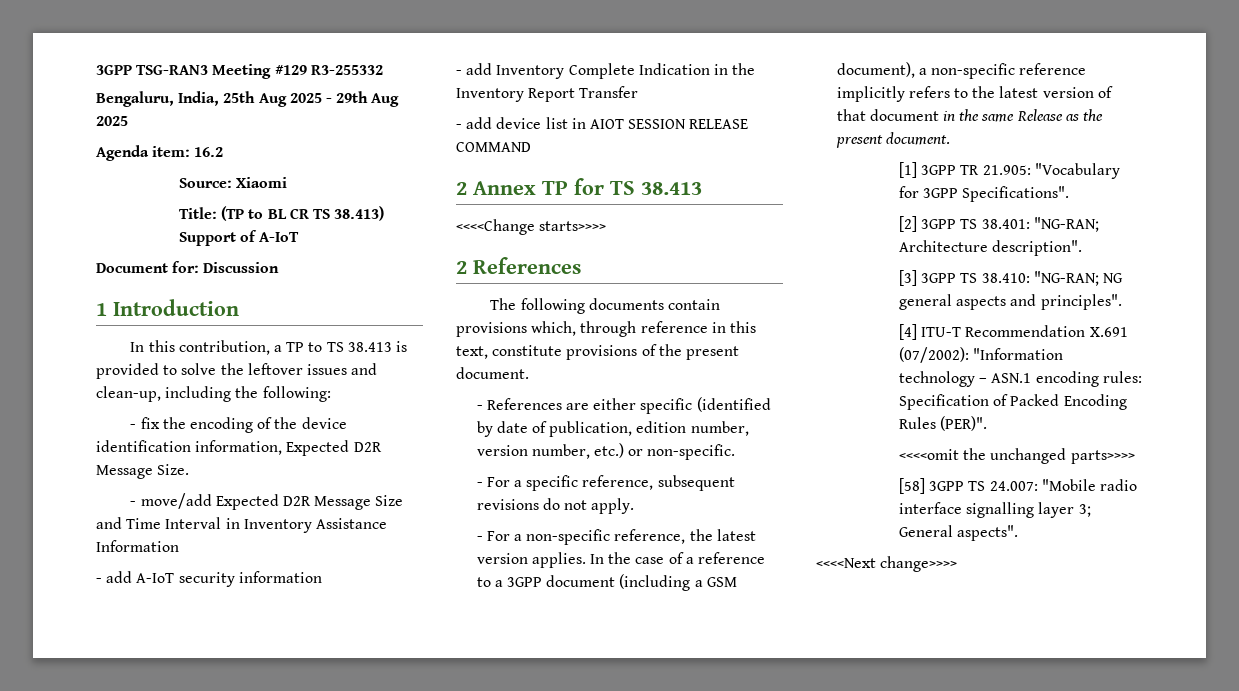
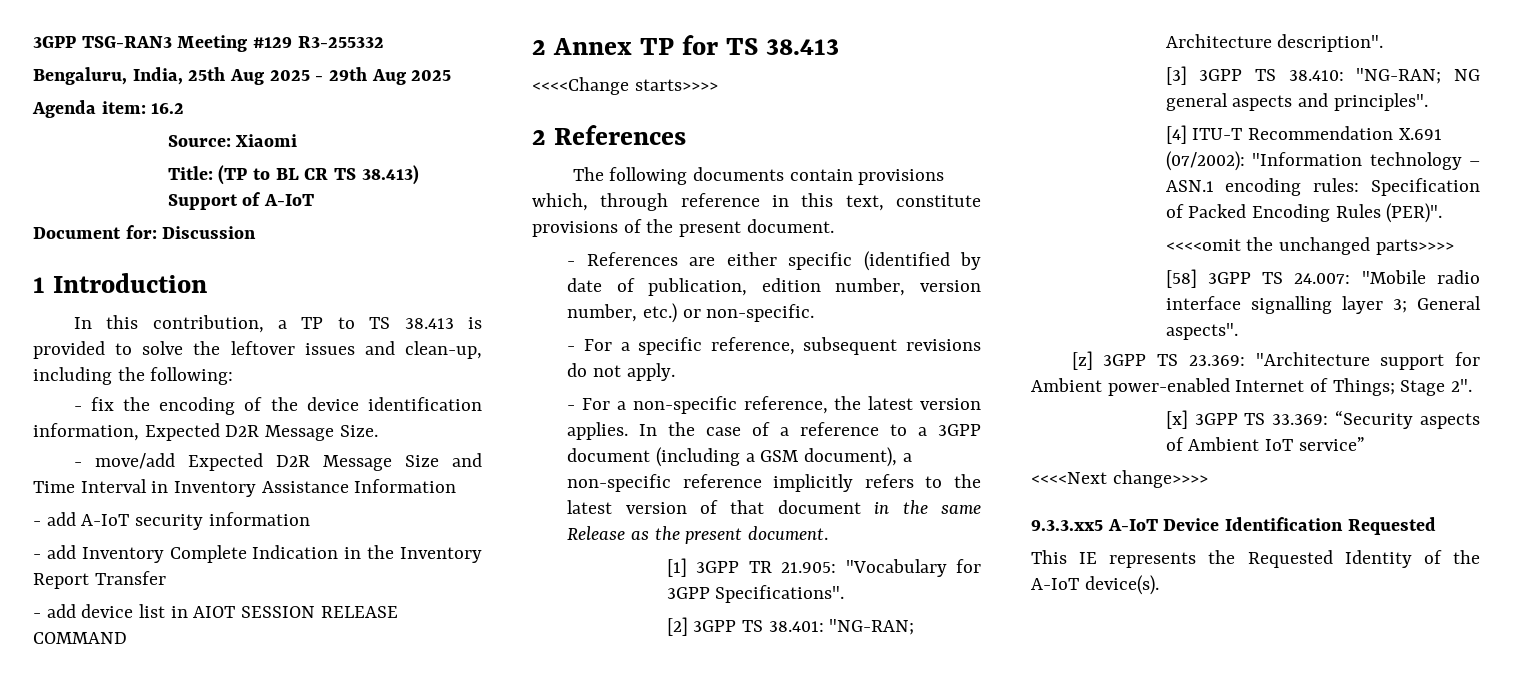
+ [z] 3GPP TS 23.369: "Architecture support for Ambient power-enabled Internet of Things; Stage 2".
+ [x] 3GPP TS 33.369: “Security aspects of Ambient IoT service”
  <<<<Next change>>>>
+ 9.3.3.xx5 A-IoT Device Identification Requested
+ This IE represents the Requested Identity of the A-IoT device(s).

